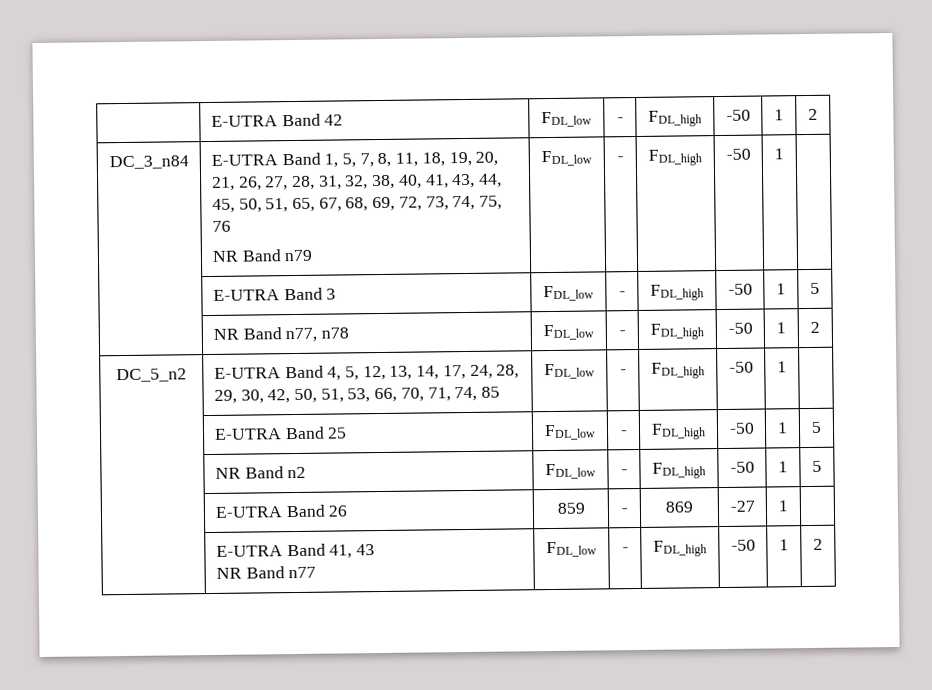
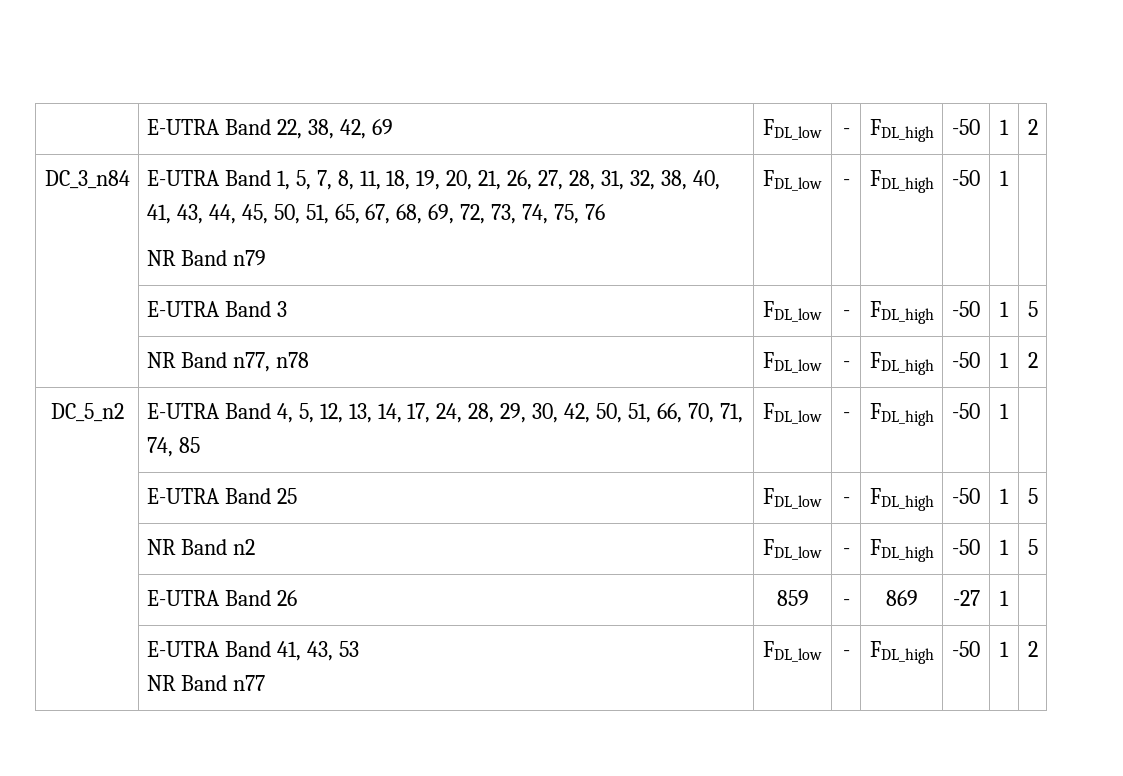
- | E-UTRA Band 42 | FDL_low | - | FDL_high | -50 | 1 | 2
+ | E-UTRA Band 22, 38, 42, 69 | FDL_low | - | FDL_high | -50 | 1 | 2
- DC_5_n2 | E-UTRA Band 4, 5, 12, 13, 14, 17, 24, 28, 29, 30, 42, 50, 51, 53, 66, 70, 71, 74, 85 | FDL_low | - | FDL_high | -50 | 1 |
+ DC_5_n2 | E-UTRA Band 4, 5, 12, 13, 14, 17, 24, 28, 29, 30, 42, 50, 51, 66, 70, 71, 74, 85 | FDL_low | - | FDL_high | -50 | 1 |
- | E-UTRA Band 41, 43
+ | E-UTRA Band 41, 43, 53

